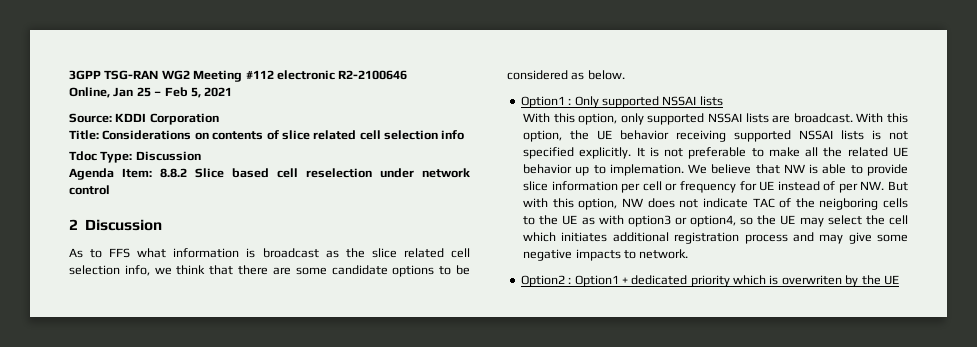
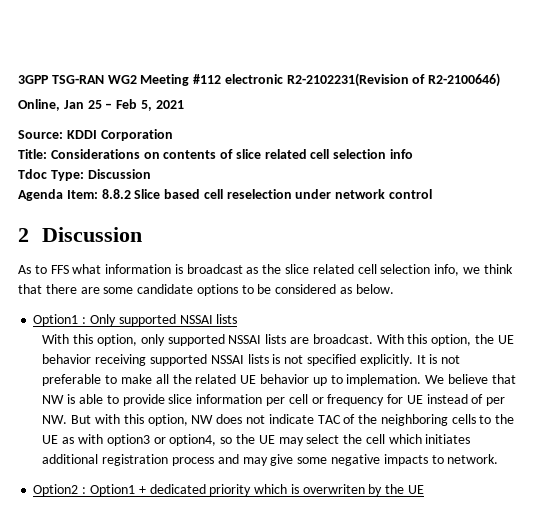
- 3GPP TSG-RAN WG2 Meeting #112 electronic R2-2100646
+ 3GPP TSG-RAN WG2 Meeting #112 electronic R2-2102231(Revision of R2-2100646)
- We believe that NW is able to provide slice information per cell or frequency for UE instead of per NW. But with this option, NW does not indicate TAC of the neigboring cells to the UE as with option3 or option4, so the UE may select the cell which initiates additional registration process and may give some negative impacts to network.
+ We believe that NW is able to provide slice information per cell or frequency for UE instead of per NW. But with this option, NW does not indicate TAC of the neighboring cells to the UE as with option3 or option4, so the UE may select the cell which initiates additional registration process and may give some negative impacts to network.

